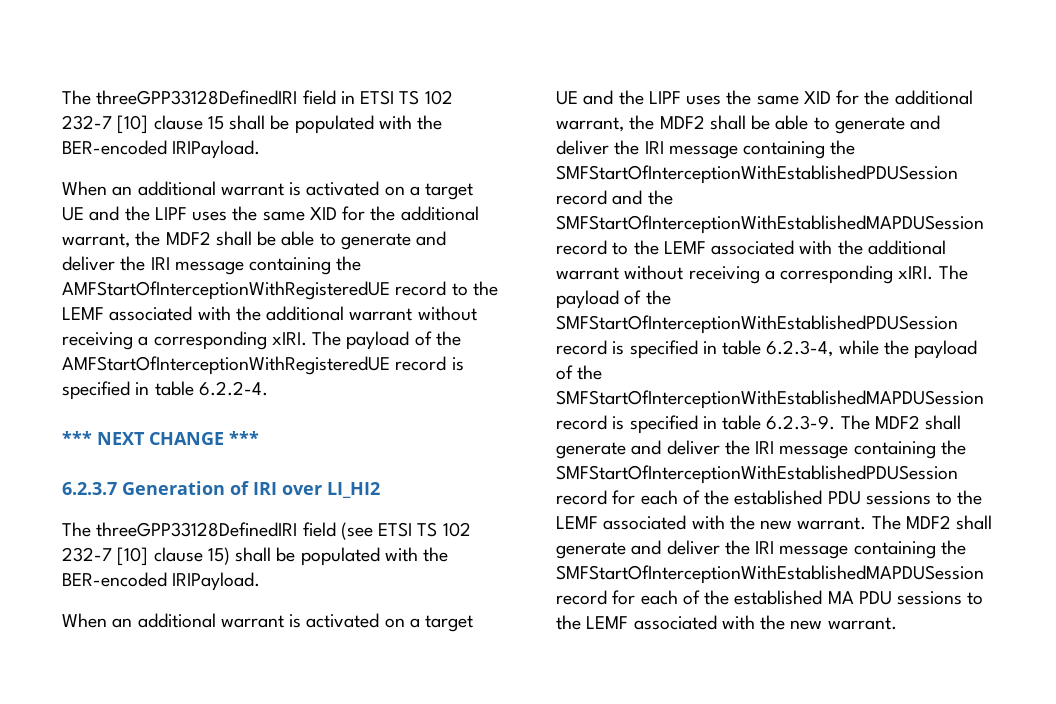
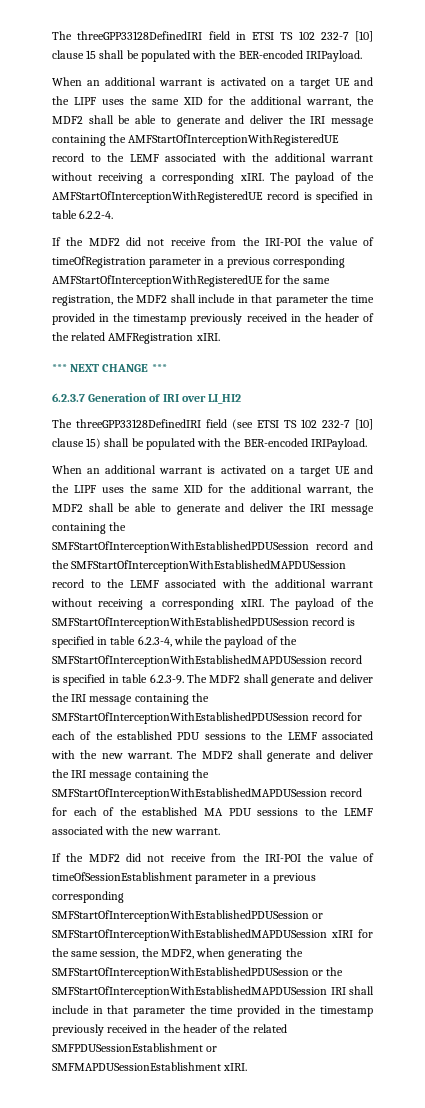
+ If the MDF2 did not receive from the IRI-POI the value of timeOfRegistration parameter in a previous corresponding AMFStartOfInterceptionWithRegisteredUE for the same registration, the MDF2 shall include in that parameter the time provided in the timestamp previously received in the header of the related AMFRegistration xIRI.
+ If the MDF2 did not receive from the IRI-POI the value of timeOfSessionEstablishment parameter in a previous corresponding SMFStartOfInterceptionWithEstablishedPDUSession or SMFStartOfInterceptionWithEstablishedMAPDUSession xIRI for the same session, the MDF2, when generating the SMFStartOfInterceptionWithEstablishedPDUSession or the SMFStartOfInterceptionWithEstablishedMAPDUSession IRI shall include in that parameter the time provided in the timestamp previously received in the header of the related SMFPDUSessionEstablishment or SMFMAPDUSessionEstablishment xIRI.

